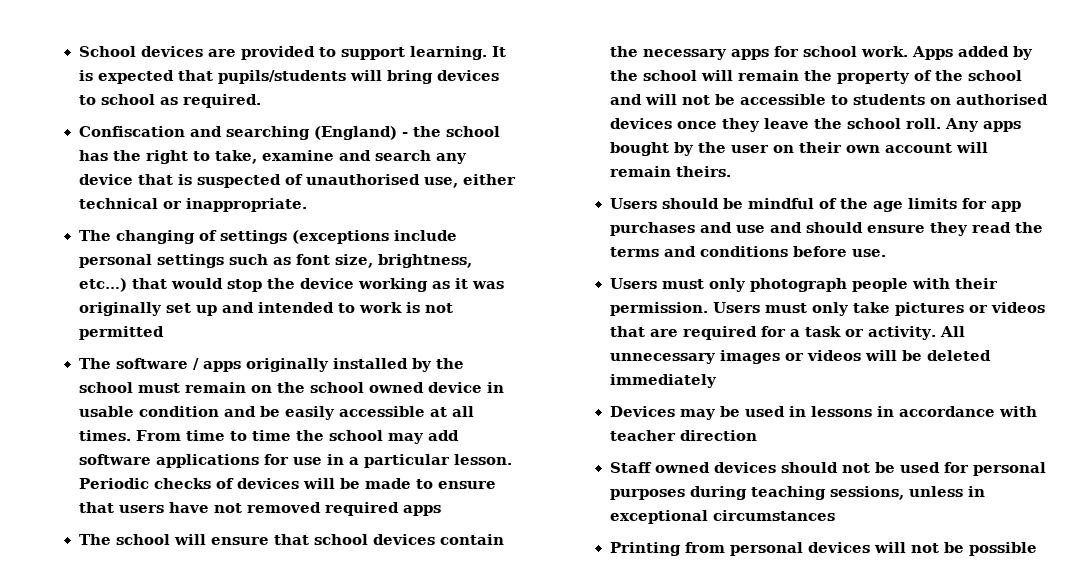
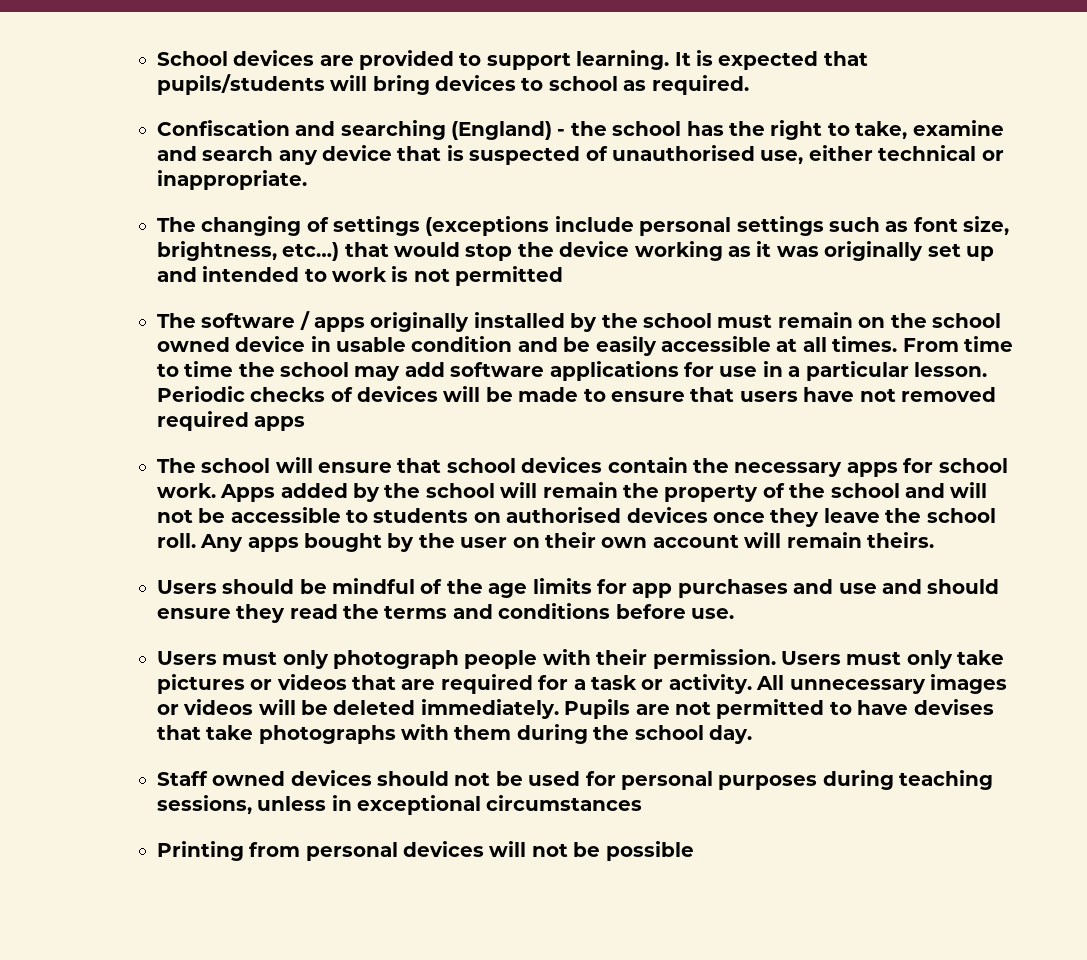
- All unnecessary images or videos will be deleted immediately
- Devices may be used in lessons in accordance with teacher direction
+ All unnecessary images or videos will be deleted immediately. Pupils are not permitted to have devises that take photographs with them during the school day.

